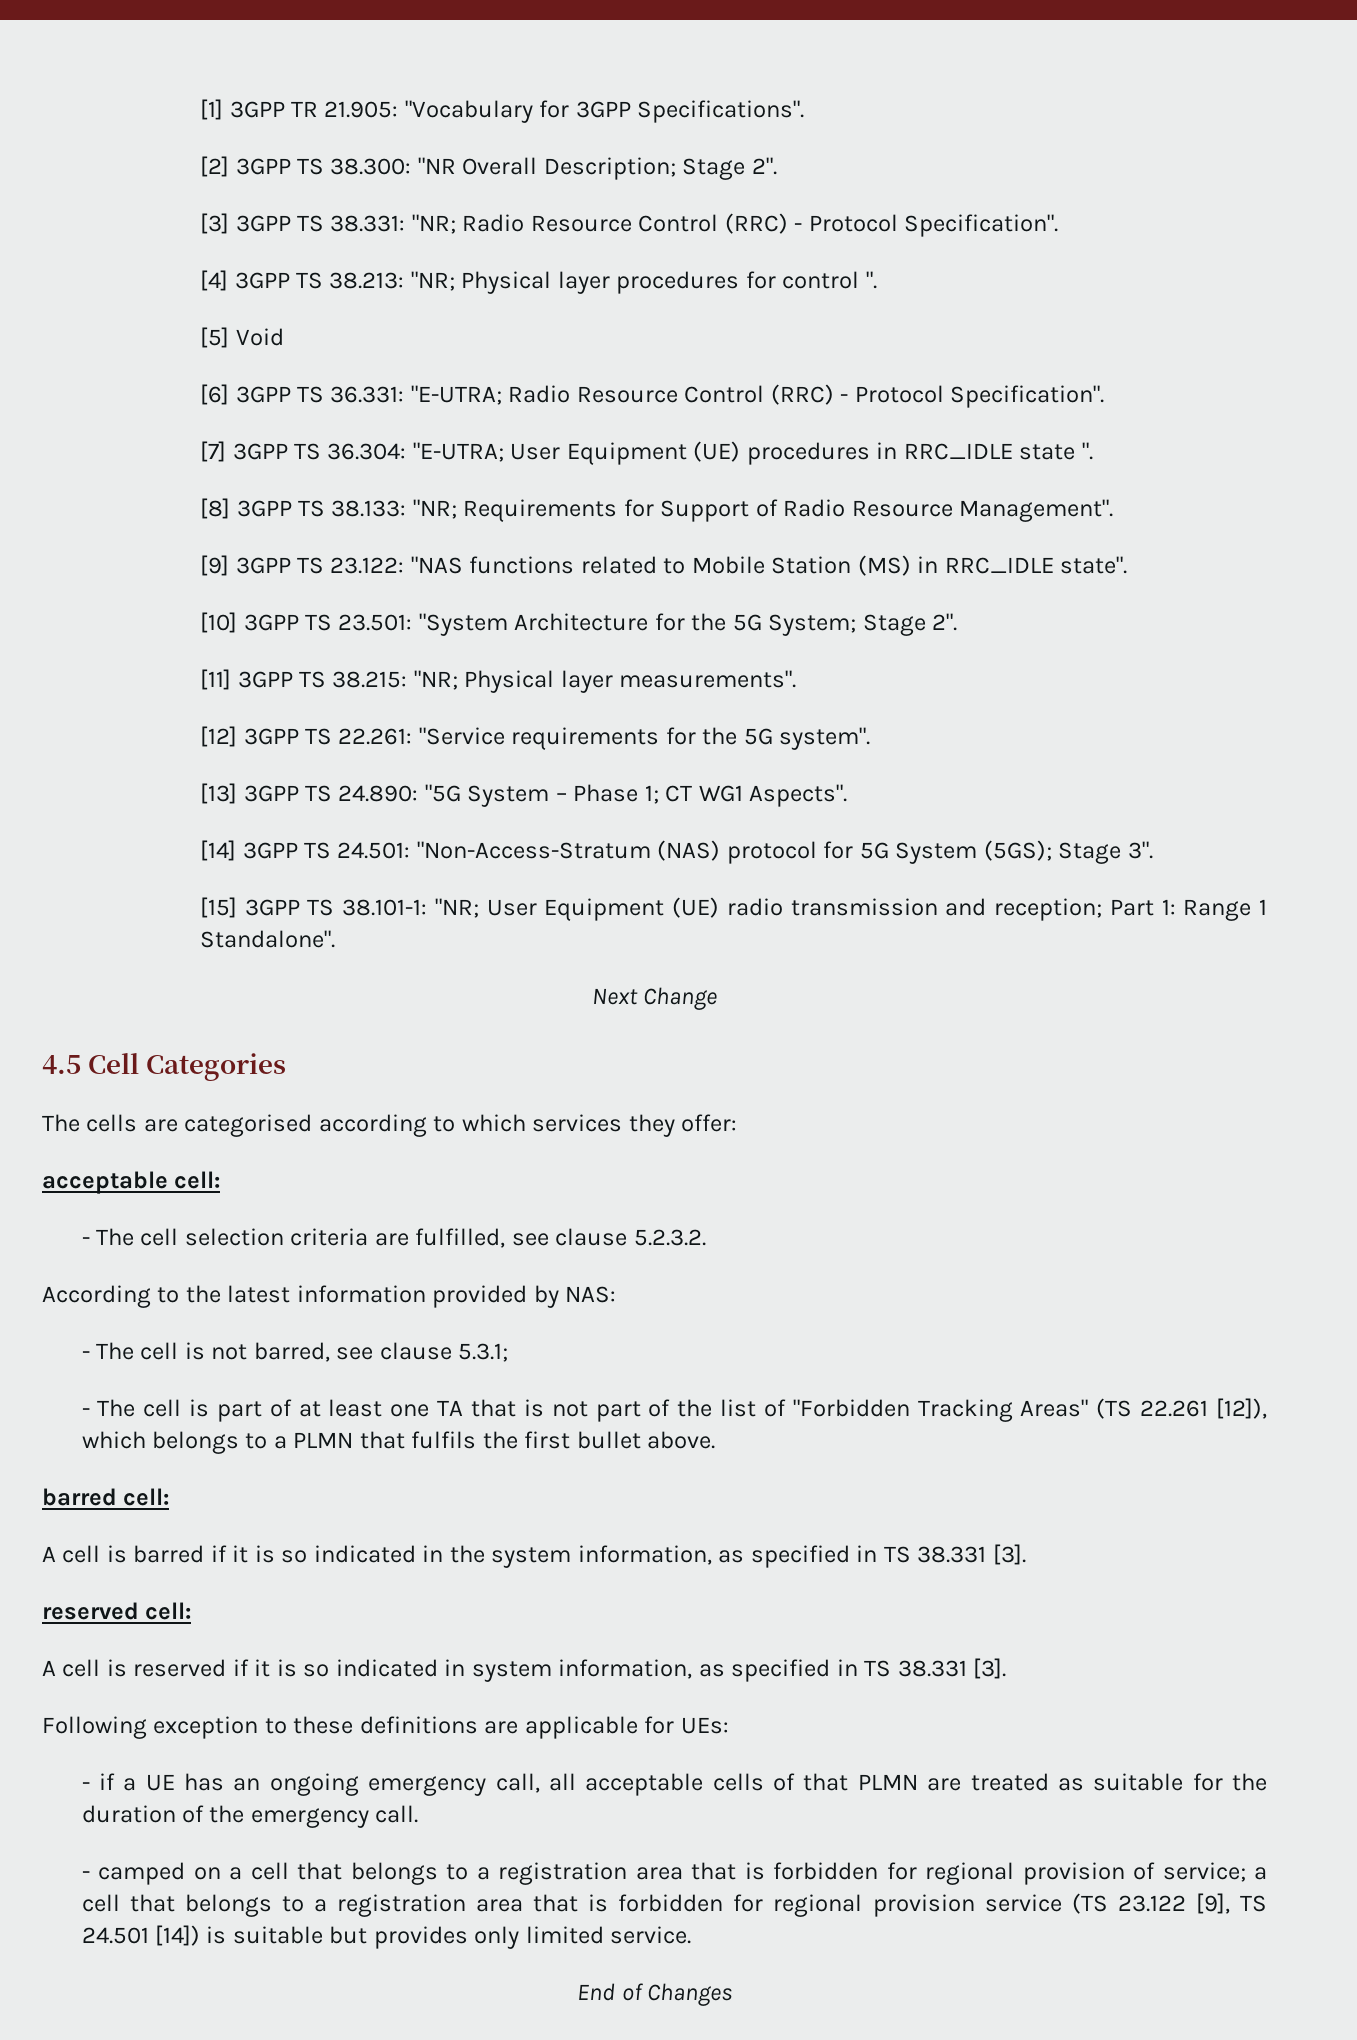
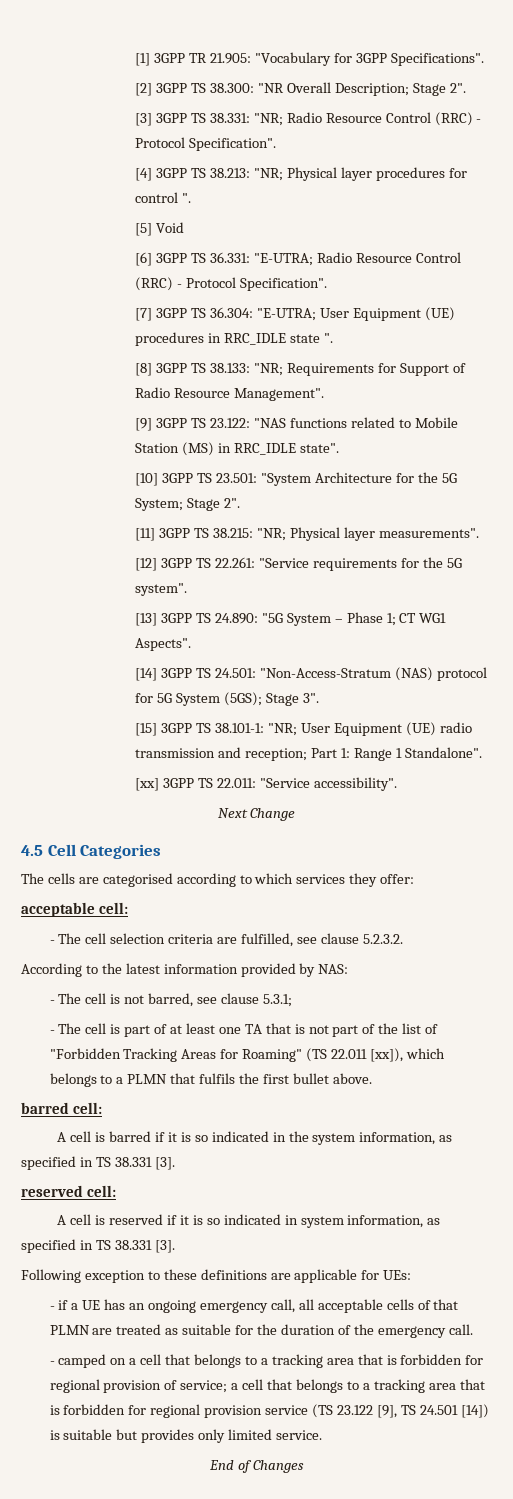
+ [xx] 3GPP TS 22.011: "Service accessibility".
- - The cell is part of at least one TA that is not part of the list of "Forbidden Tracking Areas" (TS 22.261 [12]), which belongs to a PLMN that fulfils the first bullet above.
+ - The cell is part of at least one TA that is not part of the list of "Forbidden Tracking Areas for Roaming" (TS 22.011 [xx]), which belongs to a PLMN that fulfils the first bullet above.
- - camped on a cell that belongs to a registration area that is forbidden for regional provision of service; a cell that belongs to a registration area that is forbidden for regional provision service (TS 23.122 [9], TS 24.501 [14]) is suitable but provides only limited service.
+ - camped on a cell that belongs to a tracking area that is forbidden for regional provision of service; a cell that belongs to a tracking area that is forbidden for regional provision service (TS 23.122 [9], TS 24.501 [14]) is suitable but provides only limited service.

